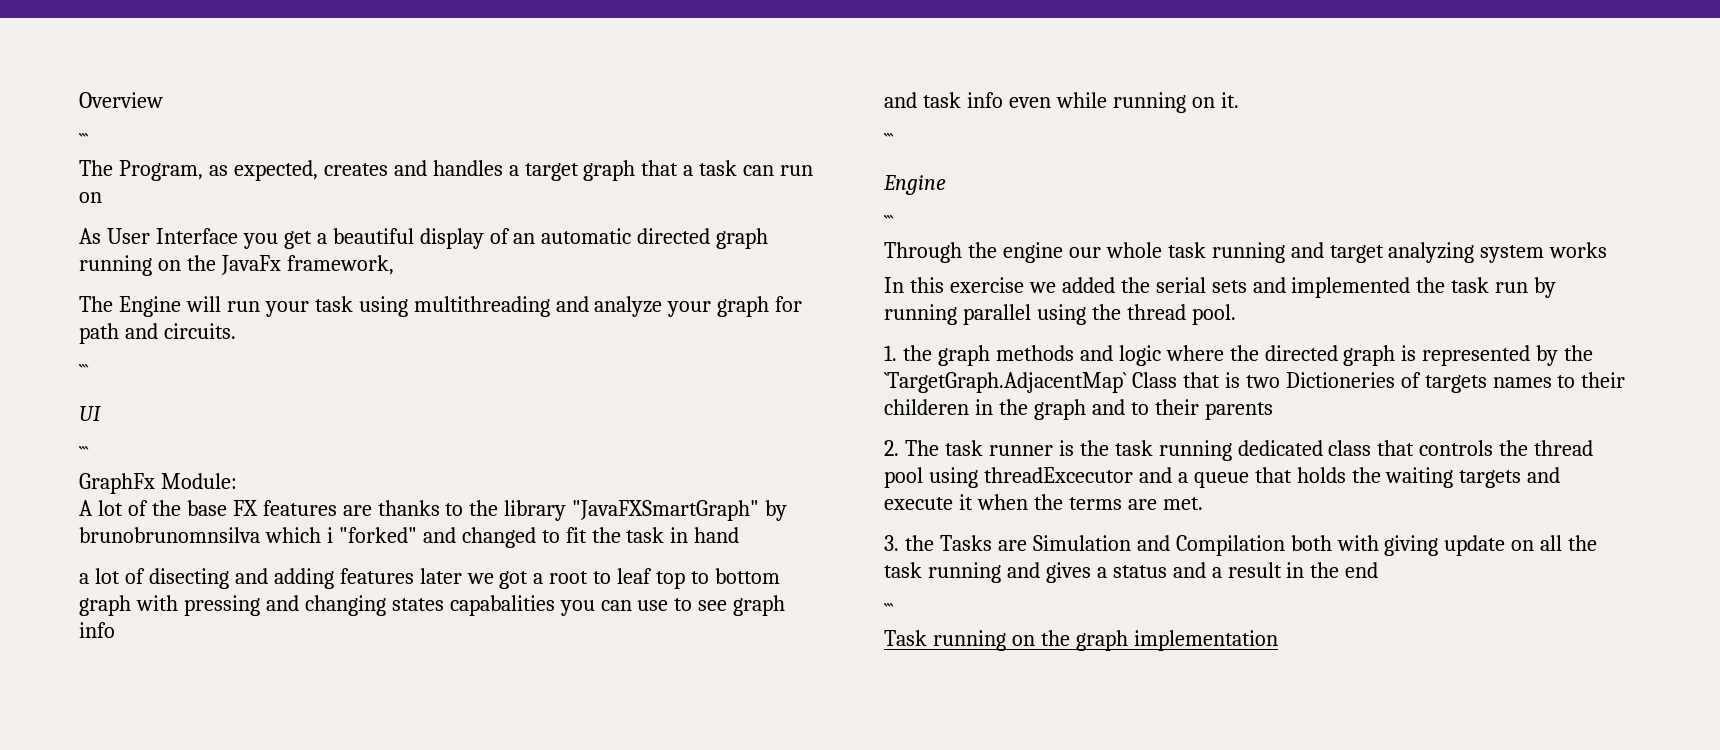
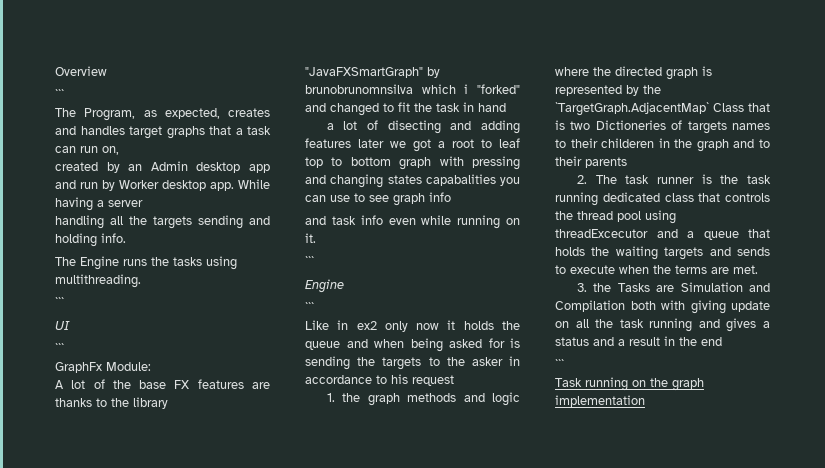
- The Program, as expected, creates and handles a target graph that a task can run on
- As User Interface you get a beautiful display of an automatic directed graph running on the JavaFx framework,
- The Engine will run your task using multithreading and analyze your graph for path and circuits.
+ The Program, as expected, creates and handles target graphs that a task can run on,
+ created by an Admin desktop app and run by Worker desktop app. While having a server
+ handling all the targets sending and holding info.
+ The Engine runs the tasks using multithreading.
- Through the engine our whole task running and target analyzing system works
- In this exercise we added the serial sets and implemented the task run by running parallel using the thread pool.
+ Like in ex2 only now it holds the queue and when being asked for is sending the targets to the asker in accordance to his request
- 2. The task runner is the task running dedicated class that controls the thread pool using threadExcecutor and a queue that holds the waiting targets and execute it when the terms are met.
+ 2. The task runner is the task running dedicated class that controls the thread pool using threadExcecutor and a queue that holds the waiting targets and sends to execute when the terms are met.

